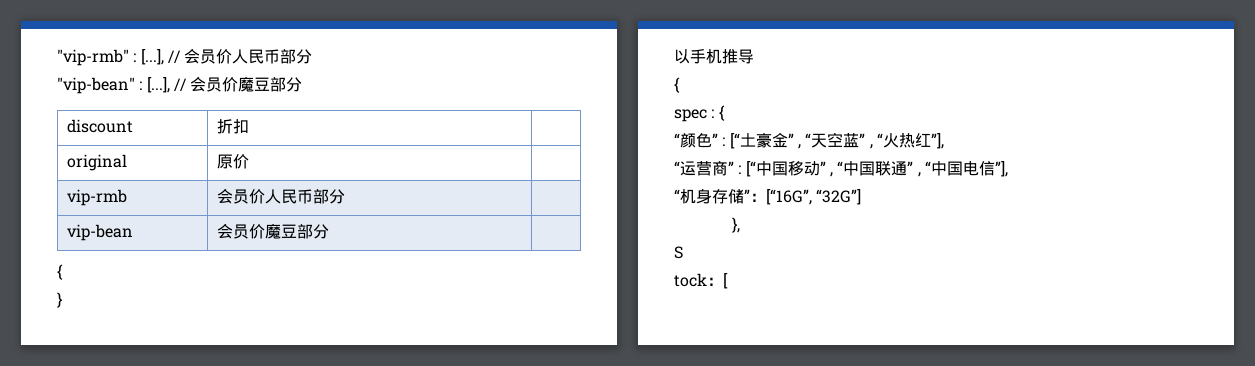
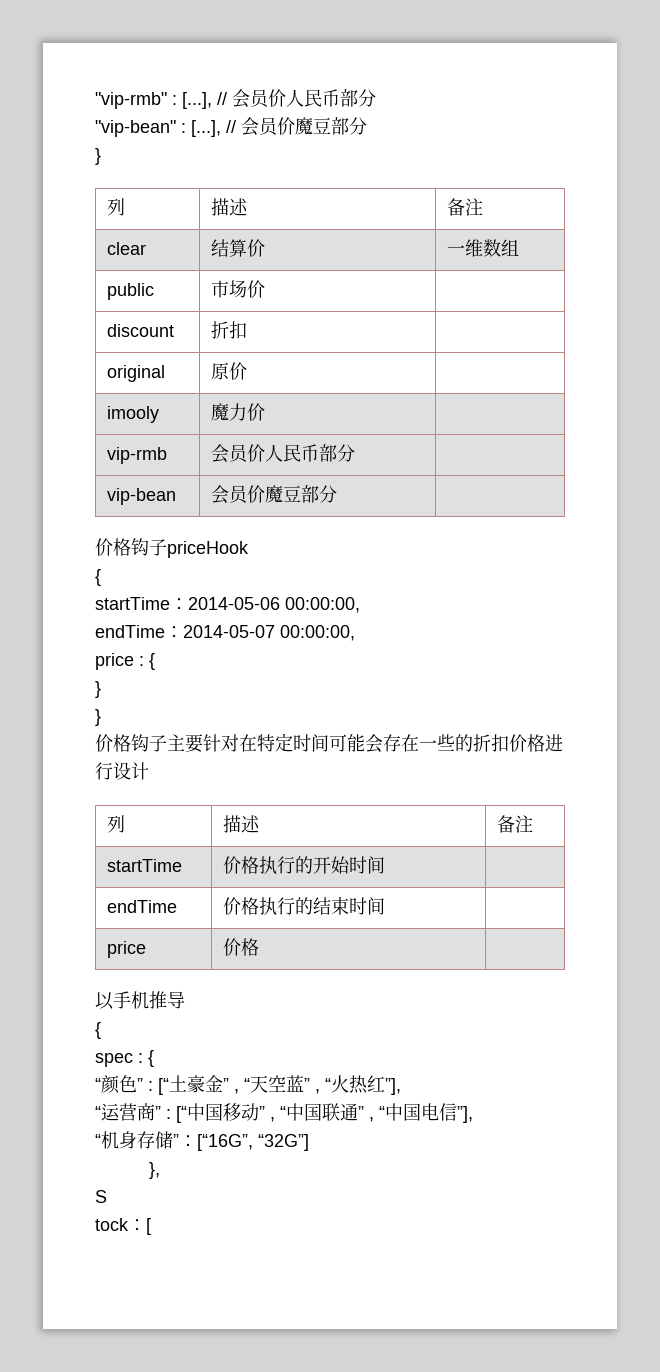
  "vip-bean" : [...], // 会员价魔豆部分
+ }
+ 列 | 描述 | 备注
+ clear | 结算价 | 一维数组
+ public | 市场价 |
+ imooly | 魔力价 |
  vip-bean | 会员价魔豆部分 |
+ 价格钩子priceHook
  {
+ startTime：2014-05-06 00:00:00,
+ endTime：2014-05-07 00:00:00,
+ price : {
  }
+ }
+ 价格钩子主要针对在特定时间可能会存在一些的折扣价格进行设计
+ 列 | 描述 | 备注
+ startTime | 价格执行的开始时间 |
+ endTime | 价格执行的结束时间 |
+ price | 价格 |

